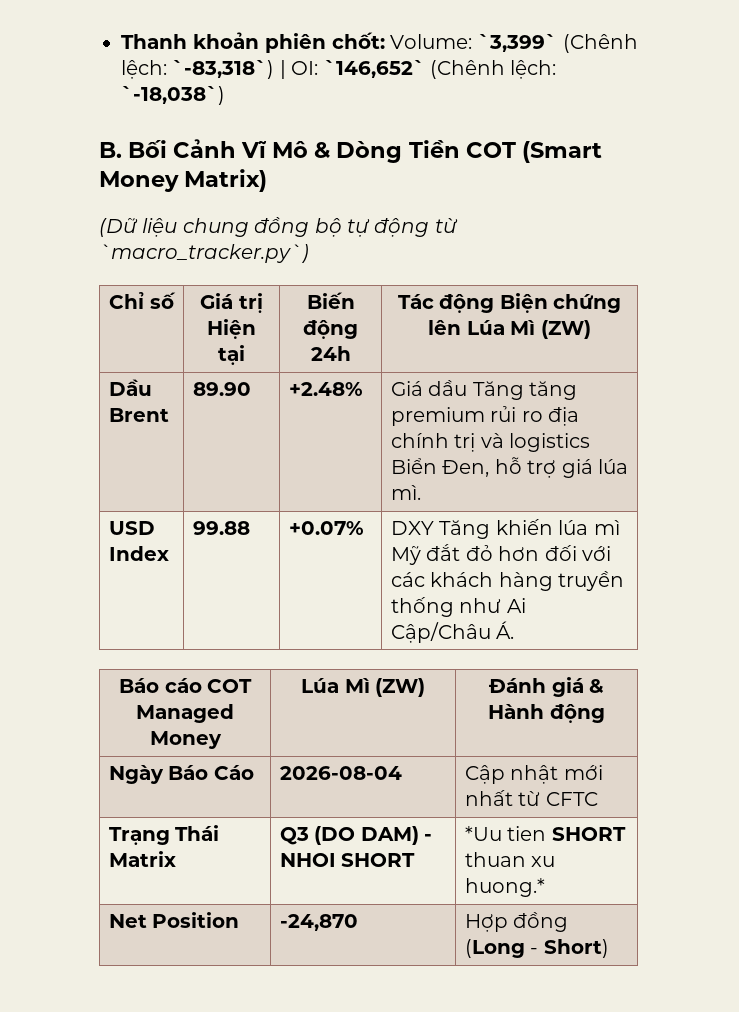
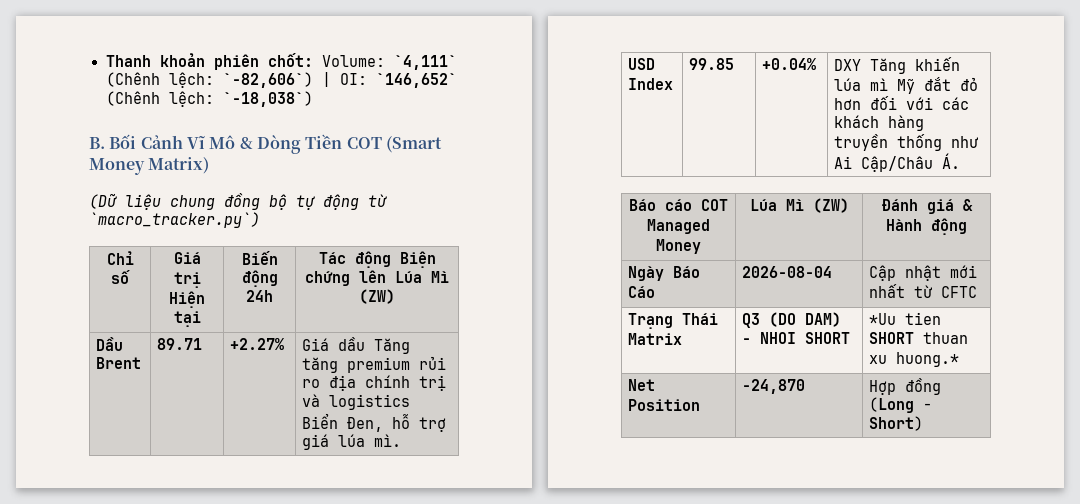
- Thanh khoản phiên chốt: Volume: `3,399` (Chênh lệch: `-83,318`) | OI: `146,652` (Chênh lệch: `-18,038`)
+ Thanh khoản phiên chốt: Volume: `4,111` (Chênh lệch: `-82,606`) | OI: `146,652` (Chênh lệch: `-18,038`)
- Dầu Brent | 89.90 | +2.48% | Giá dầu Tăng tăng premium rủi ro địa chính trị và logistics Biển Đen, hỗ trợ giá lúa mì.
+ Dầu Brent | 89.71 | +2.27% | Giá dầu Tăng tăng premium rủi ro địa chính trị và logistics Biển Đen, hỗ trợ giá lúa mì.
- USD Index | 99.88 | +0.07% | DXY Tăng khiến lúa mì Mỹ đắt đỏ hơn đối với các khách hàng truyền thống như Ai Cập/Châu Á.
+ USD Index | 99.85 | +0.04% | DXY Tăng khiến lúa mì Mỹ đắt đỏ hơn đối với các khách hàng truyền thống như Ai Cập/Châu Á.

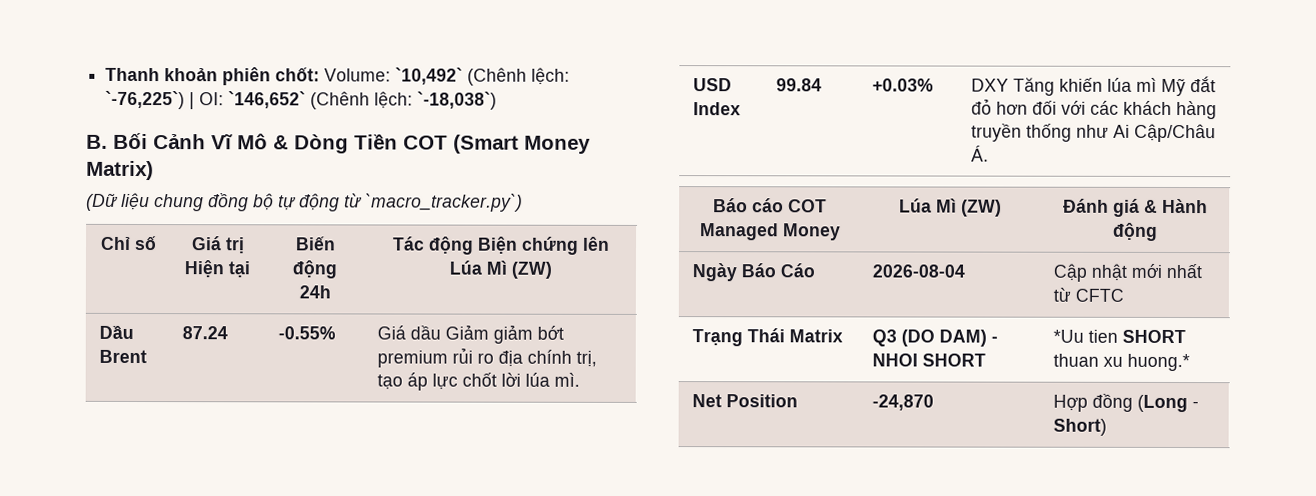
- Thanh khoản phiên chốt: Volume: `4,111` (Chênh lệch: `-82,606`) | OI: `146,652` (Chênh lệch: `-18,038`)
+ Thanh khoản phiên chốt: Volume: `10,492` (Chênh lệch: `-76,225`) | OI: `146,652` (Chênh lệch: `-18,038`)
- Dầu Brent | 89.71 | +2.27% | Giá dầu Tăng tăng premium rủi ro địa chính trị và logistics Biển Đen, hỗ trợ giá lúa mì.
+ Dầu Brent | 87.24 | -0.55% | Giá dầu Giảm giảm bớt premium rủi ro địa chính trị, tạo áp lực chốt lời lúa mì.
- USD Index | 99.85 | +0.04% | DXY Tăng khiến lúa mì Mỹ đắt đỏ hơn đối với các khách hàng truyền thống như Ai Cập/Châu Á.
+ USD Index | 99.84 | +0.03% | DXY Tăng khiến lúa mì Mỹ đắt đỏ hơn đối với các khách hàng truyền thống như Ai Cập/Châu Á.

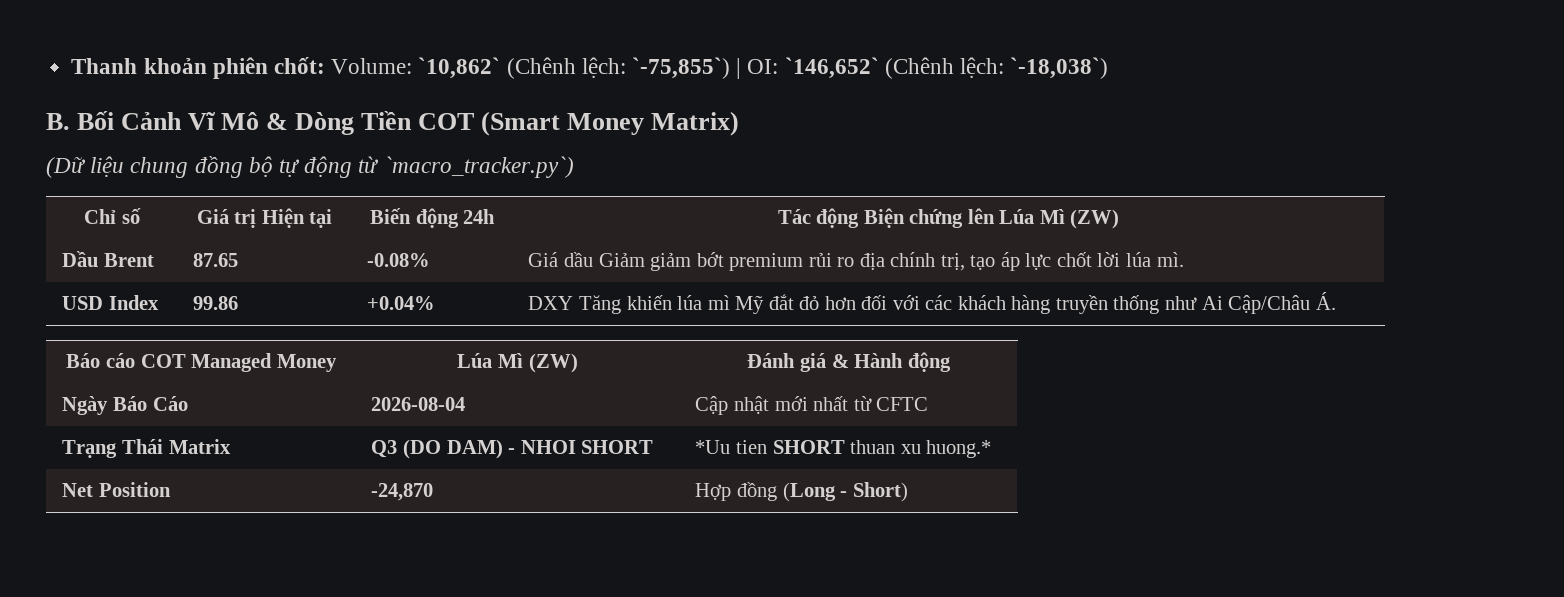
- Thanh khoản phiên chốt: Volume: `10,492` (Chênh lệch: `-76,225`) | OI: `146,652` (Chênh lệch: `-18,038`)
+ Thanh khoản phiên chốt: Volume: `10,862` (Chênh lệch: `-75,855`) | OI: `146,652` (Chênh lệch: `-18,038`)
- Dầu Brent | 87.24 | -0.55% | Giá dầu Giảm giảm bớt premium rủi ro địa chính trị, tạo áp lực chốt lời lúa mì.
+ Dầu Brent | 87.65 | -0.08% | Giá dầu Giảm giảm bớt premium rủi ro địa chính trị, tạo áp lực chốt lời lúa mì.
- USD Index | 99.84 | +0.03% | DXY Tăng khiến lúa mì Mỹ đắt đỏ hơn đối với các khách hàng truyền thống như Ai Cập/Châu Á.
+ USD Index | 99.86 | +0.04% | DXY Tăng khiến lúa mì Mỹ đắt đỏ hơn đối với các khách hàng truyền thống như Ai Cập/Châu Á.

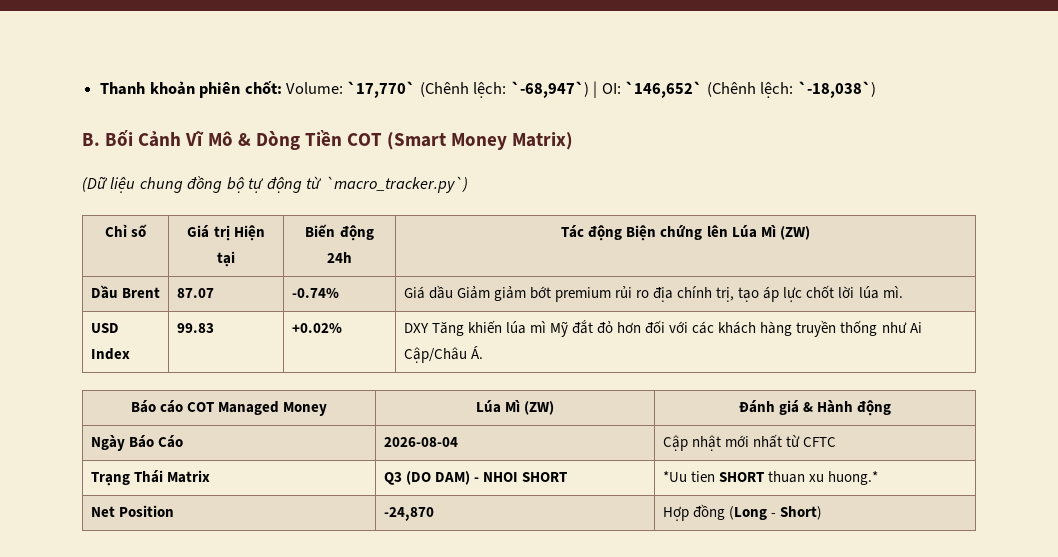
- Thanh khoản phiên chốt: Volume: `10,862` (Chênh lệch: `-75,855`) | OI: `146,652` (Chênh lệch: `-18,038`)
+ Thanh khoản phiên chốt: Volume: `17,770` (Chênh lệch: `-68,947`) | OI: `146,652` (Chênh lệch: `-18,038`)
- Dầu Brent | 87.65 | -0.08% | Giá dầu Giảm giảm bớt premium rủi ro địa chính trị, tạo áp lực chốt lời lúa mì.
+ Dầu Brent | 87.07 | -0.74% | Giá dầu Giảm giảm bớt premium rủi ro địa chính trị, tạo áp lực chốt lời lúa mì.
- USD Index | 99.86 | +0.04% | DXY Tăng khiến lúa mì Mỹ đắt đỏ hơn đối với các khách hàng truyền thống như Ai Cập/Châu Á.
+ USD Index | 99.83 | +0.02% | DXY Tăng khiến lúa mì Mỹ đắt đỏ hơn đối với các khách hàng truyền thống như Ai Cập/Châu Á.

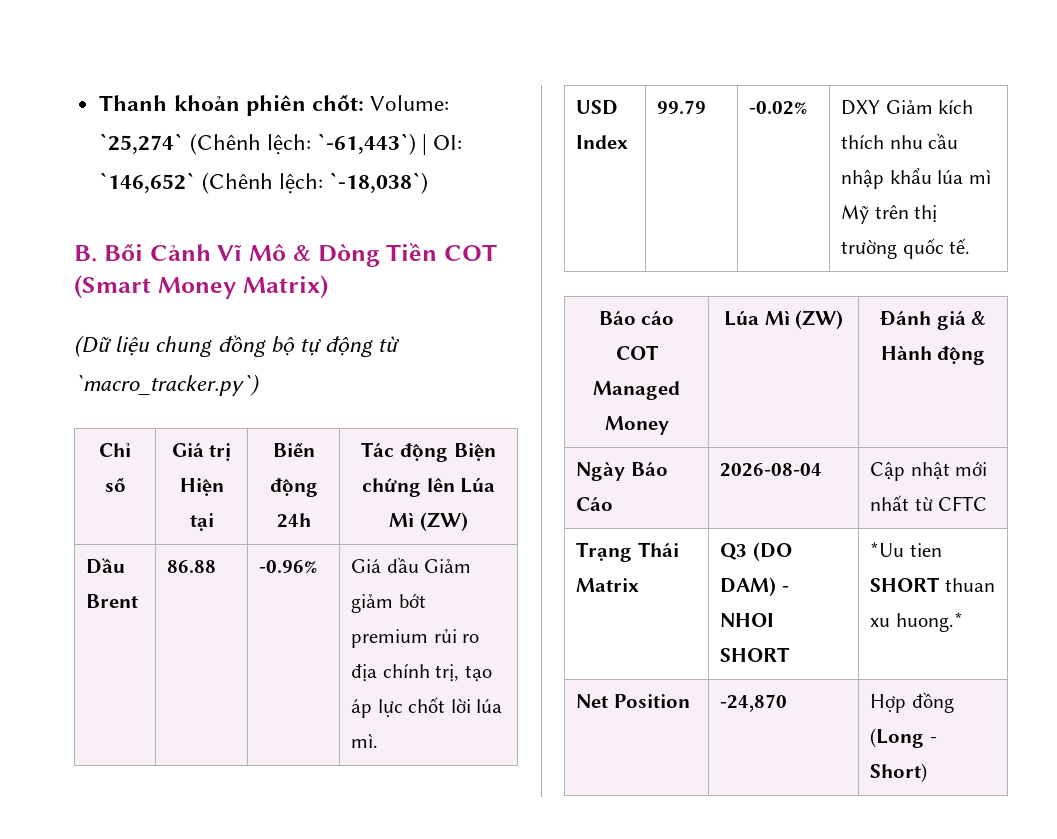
- Thanh khoản phiên chốt: Volume: `17,770` (Chênh lệch: `-68,947`) | OI: `146,652` (Chênh lệch: `-18,038`)
+ Thanh khoản phiên chốt: Volume: `25,274` (Chênh lệch: `-61,443`) | OI: `146,652` (Chênh lệch: `-18,038`)
- Dầu Brent | 87.07 | -0.74% | Giá dầu Giảm giảm bớt premium rủi ro địa chính trị, tạo áp lực chốt lời lúa mì.
+ Dầu Brent | 86.88 | -0.96% | Giá dầu Giảm giảm bớt premium rủi ro địa chính trị, tạo áp lực chốt lời lúa mì.
- USD Index | 99.83 | +0.02% | DXY Tăng khiến lúa mì Mỹ đắt đỏ hơn đối với các khách hàng truyền thống như Ai Cập/Châu Á.
+ USD Index | 99.79 | -0.02% | DXY Giảm kích thích nhu cầu nhập khẩu lúa mì Mỹ trên thị trường quốc tế.

